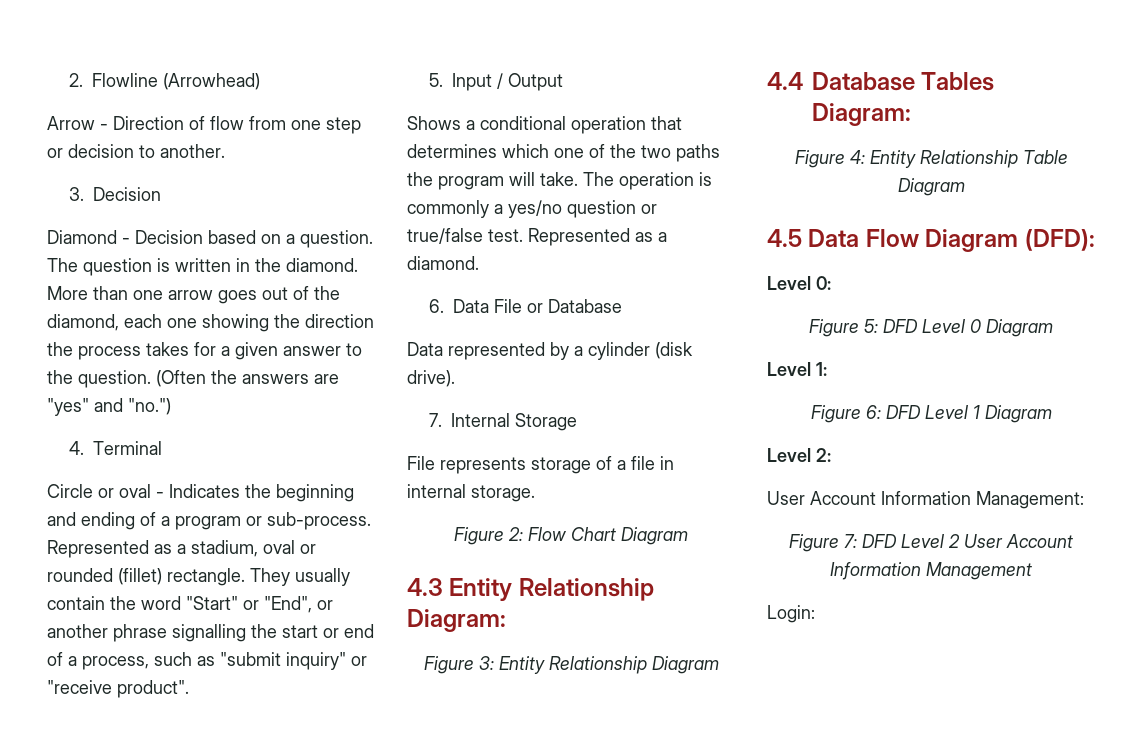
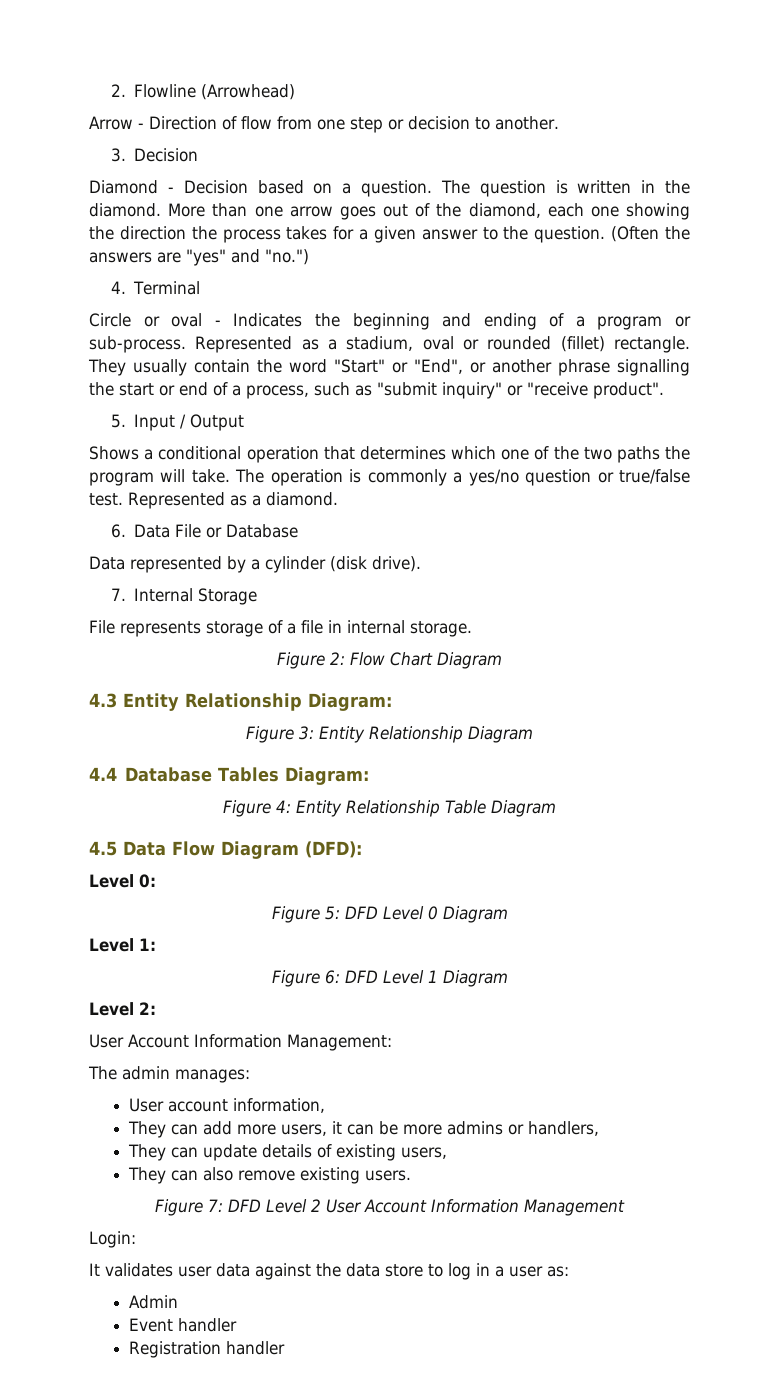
+ The admin manages:
+ User account information,
+ They can add more users, it can be more admins or handlers,
+ They can update details of existing users,
+ They can also remove existing users.
+ It validates user data against the data store to log in a user as:
+ Admin
+ Event handler
+ Registration handler

